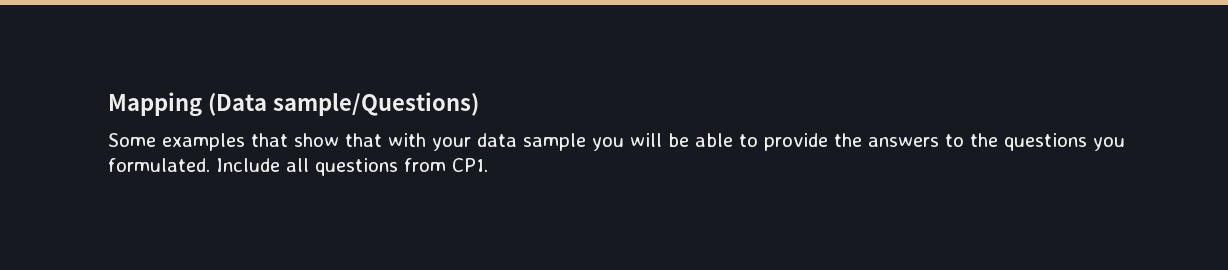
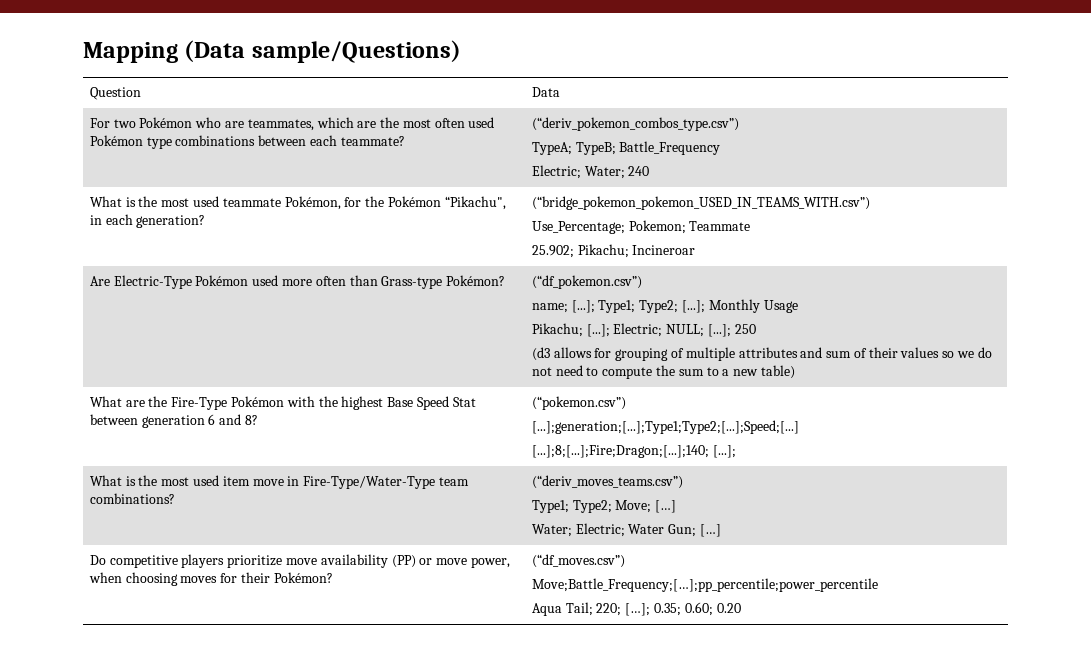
- Some examples that show that with your data sample you will be able to provide the answers to the questions you formulated. Include all questions from CP1.
+ Question | Data
+ For two Pokémon who are teammates, which are the most often used Pokémon type combinations between each teammate? | (“deriv_pokemon_combos_type.csv”)
+ TypeA; TypeB; Battle_Frequency
+ Electric; Water; 240
+ What is the most used teammate Pokémon, for the Pokémon “Pikachu", in each generation? | (“bridge_pokemon_pokemon_USED_IN_TEAMS_WITH.csv”)
+ Use_Percentage; Pokemon; Teammate
+ 25.902; Pikachu; Incineroar
+ Are Electric-Type Pokémon used more often than Grass-type Pokémon? | (“df_pokemon.csv”)
+ name; [...]; Type1; Type2; [...]; Monthly Usage
+ Pikachu; [...]; Electric; NULL; [...]; 250
+ (d3 allows for grouping of multiple attributes and sum of their values so we do not need to compute the sum to a new table)
+ What are the Fire-Type Pokémon with the highest Base Speed Stat between generation 6 and 8? | (“pokemon.csv”)
+ [...];generation;[...];Type1;Type2;[...];Speed;[...]
+ [...];8;[...];Fire;Dragon;[...];140; [...];
+ What is the most used item move in Fire-Type/Water-Type team combinations? | (“deriv_moves_teams.csv”)
+ Type1; Type2; Move; […]
+ Water; Electric; Water Gun; […]
+ Do competitive players prioritize move availability (PP) or move power, when choosing moves for their Pokémon? | (“df_moves.csv”)
+ Move;Battle_Frequency;[…];pp_percentile;power_percentile
+ Aqua Tail; 220; […]; 0.35; 0.60; 0.20

